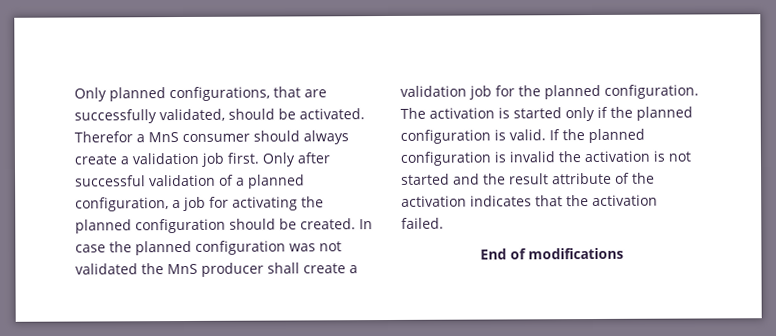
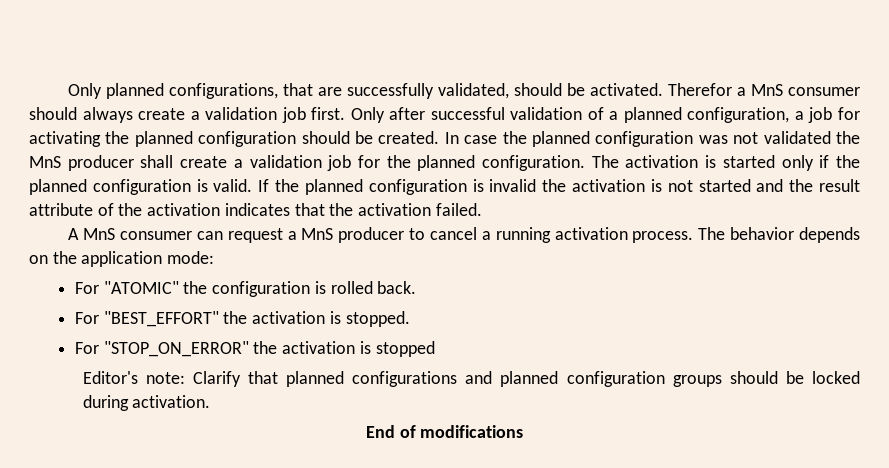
+ A MnS consumer can request a MnS producer to cancel a running activation process. The behavior depends on the application mode:
+ For "ATOMIC" the configuration is rolled back.
+ For "BEST_EFFORT" the activation is stopped.
+ For "STOP_ON_ERROR" the activation is stopped
+ Editor's note: Clarify that planned configurations and planned configuration groups should be locked during activation.

